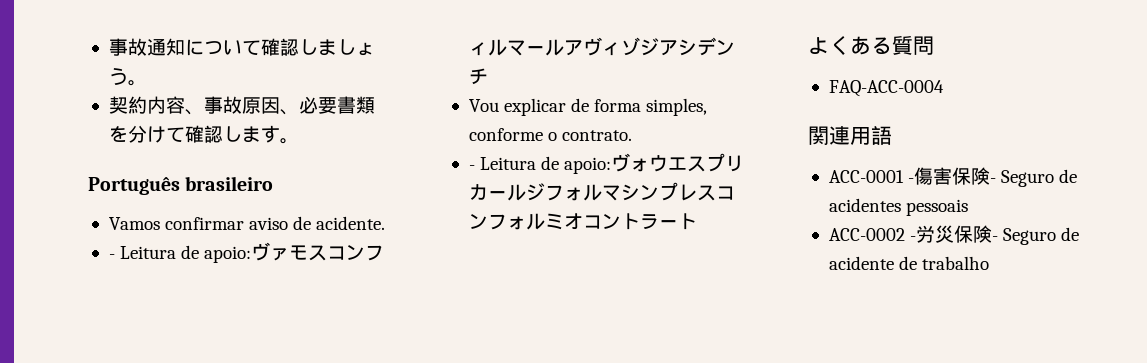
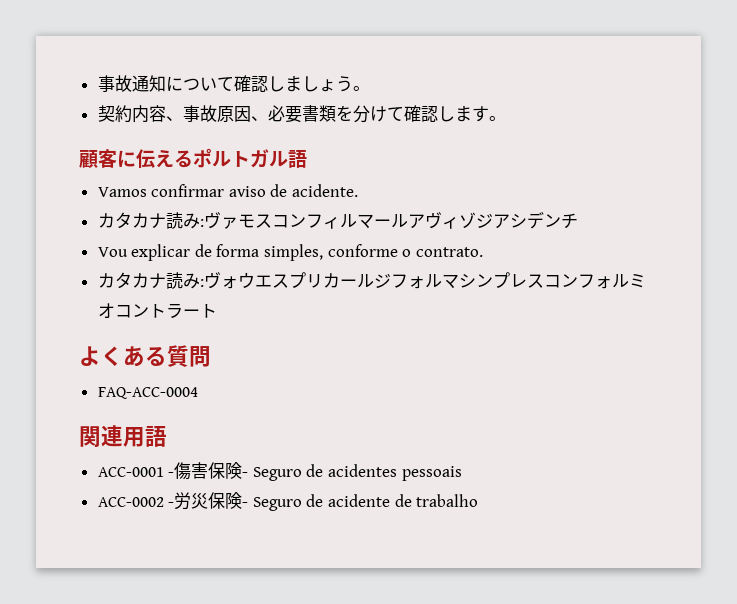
- Português brasileiro
+ 顧客に伝えるポルトガル語
- - Leitura de apoio:ヴァモスコンフィルマールアヴィゾジアシデンチ
+ カタカナ読み:ヴァモスコンフィルマールアヴィゾジアシデンチ
- - Leitura de apoio:ヴォウエスプリカールジフォルマシンプレスコンフォルミオコントラート
+ カタカナ読み:ヴォウエスプリカールジフォルマシンプレスコンフォルミオコントラート

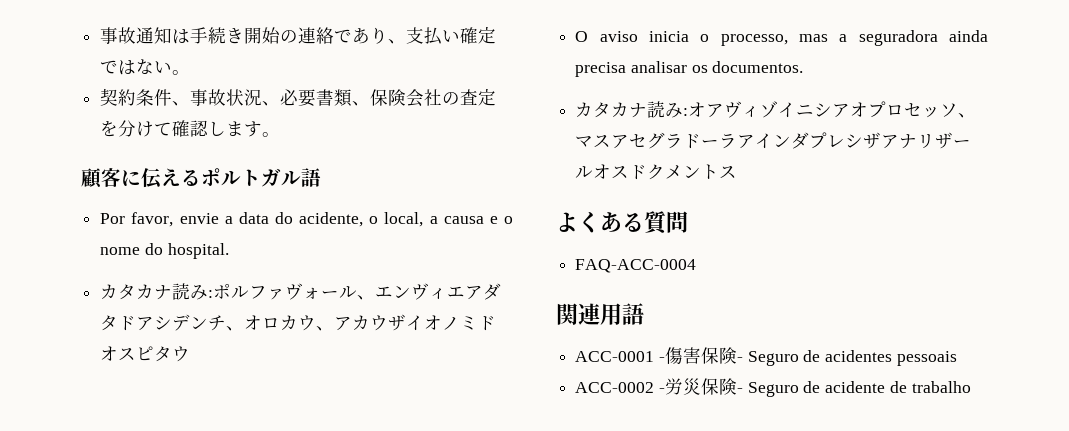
- 事故通知について確認しましょう。
- 契約内容、事故原因、必要書類を分けて確認します。
+ 事故通知は手続き開始の連絡であり、支払い確定ではない。
+ 契約条件、事故状況、必要書類、保険会社の査定を分けて確認します。
- Vamos confirmar aviso de acidente.
- カタカナ読み:ヴァモスコンフィルマールアヴィゾジアシデンチ
- Vou explicar de forma simples, conforme o contrato.
- カタカナ読み:ヴォウエスプリカールジフォルマシンプレスコンフォルミオコントラート
+ Por favor, envie a data do acidente, o local, a causa e o nome do hospital.
+ カタカナ読み:ポルファヴォール、エンヴィエアダタドアシデンチ、オロカウ、アカウザイオノミドオスピタウ
+ O aviso inicia o processo, mas a seguradora ainda precisa analisar os documentos.
+ カタカナ読み:オアヴィゾイニシアオプロセッソ、マスアセグラドーラアインダプレシザアナリザールオスドクメントス

